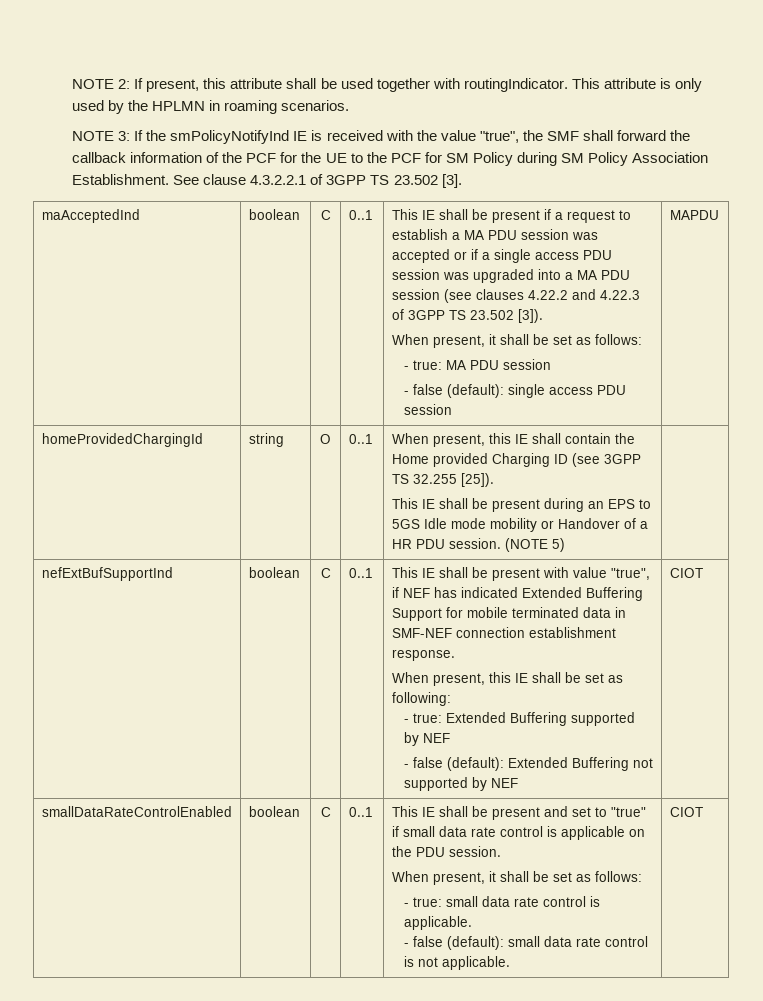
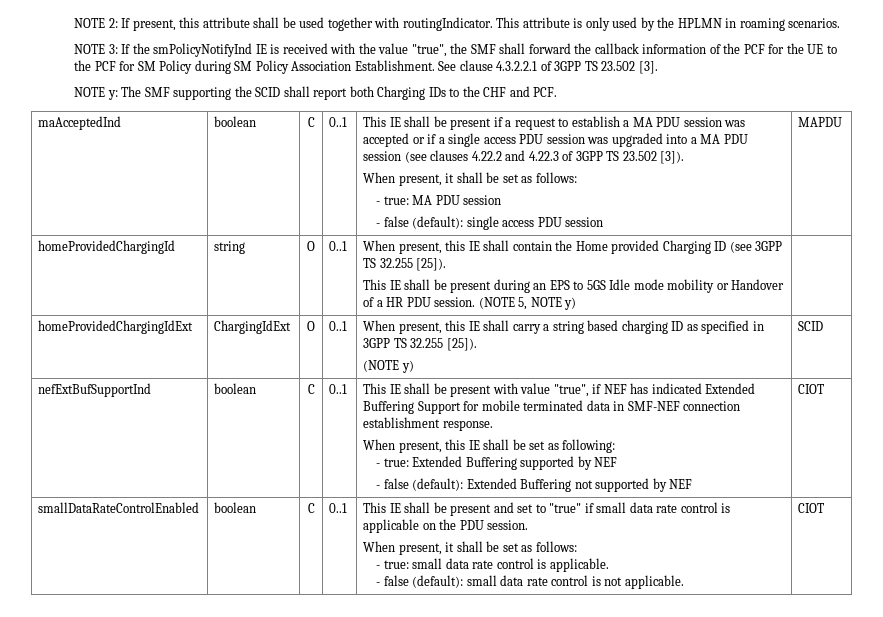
+ NOTE y: The SMF supporting the SCID shall report both Charging IDs to the CHF and PCF.
- (NOTE 5)
+ (NOTE 5, NOTE y) |
+ homeProvidedChargingIdExt | ChargingIdExt | O | 0..1 | When present, this IE shall carry a string based charging ID as specified in 3GPP TS 32.255 [25]).
+ (NOTE y) | SCID

